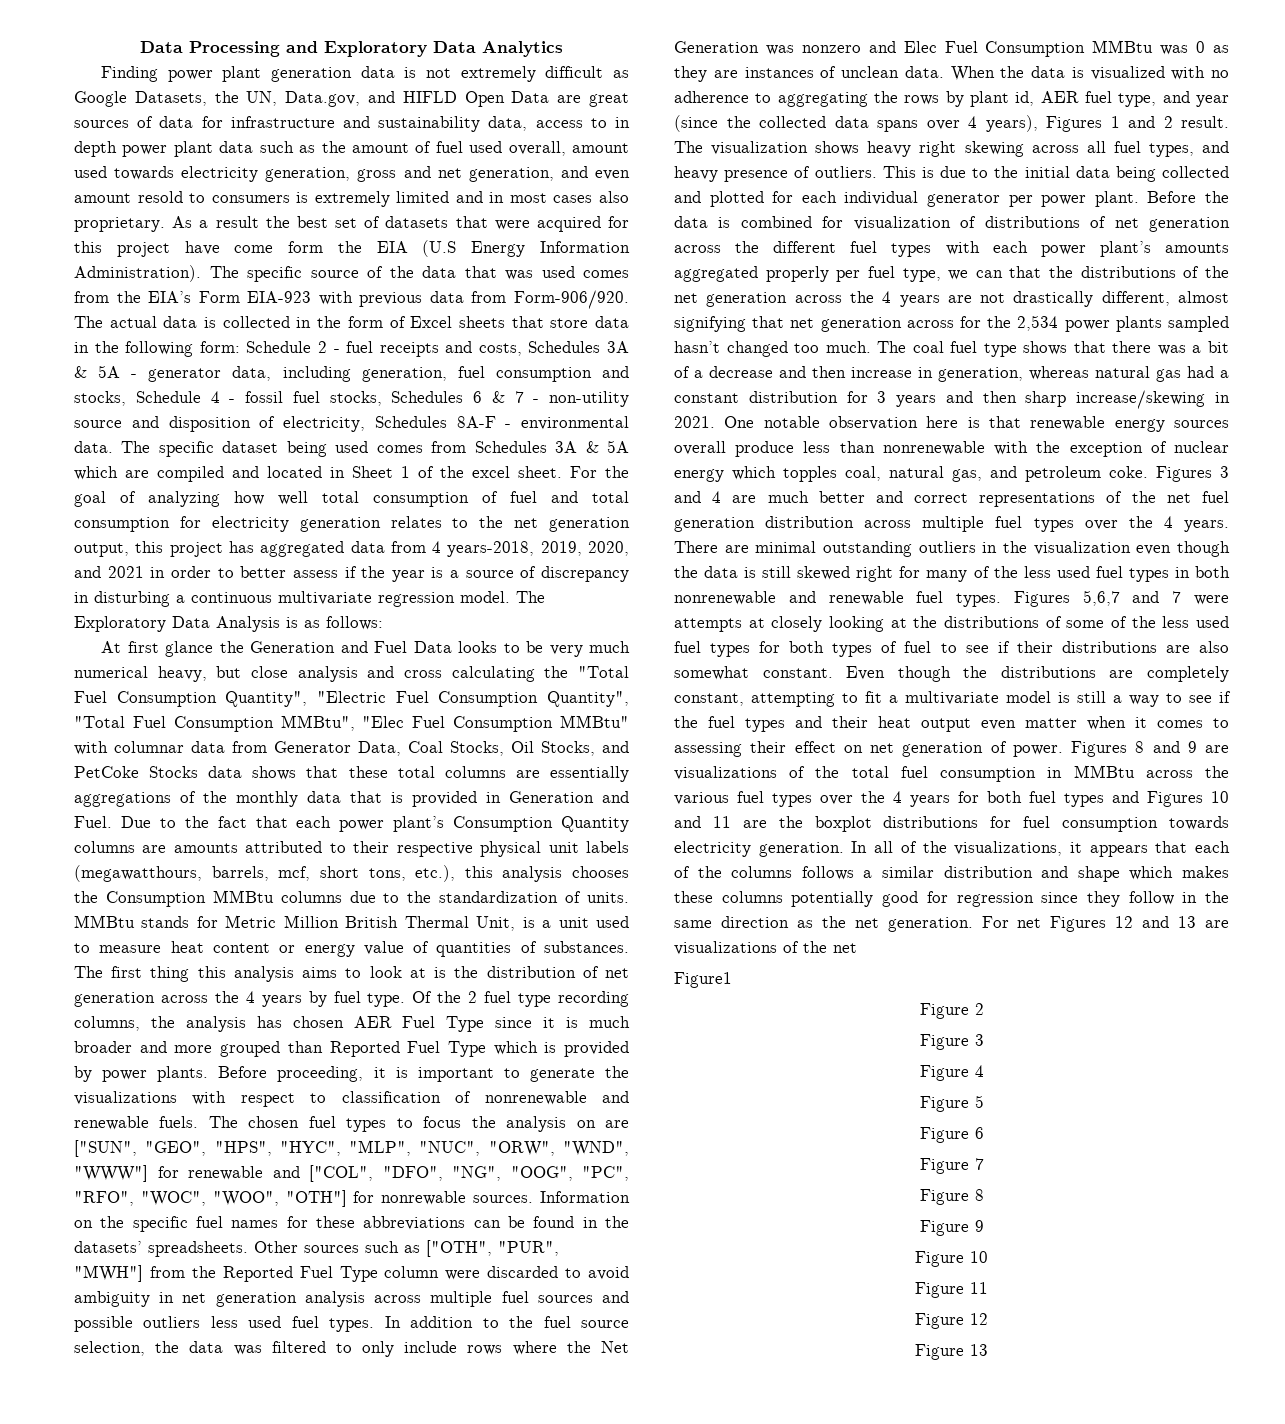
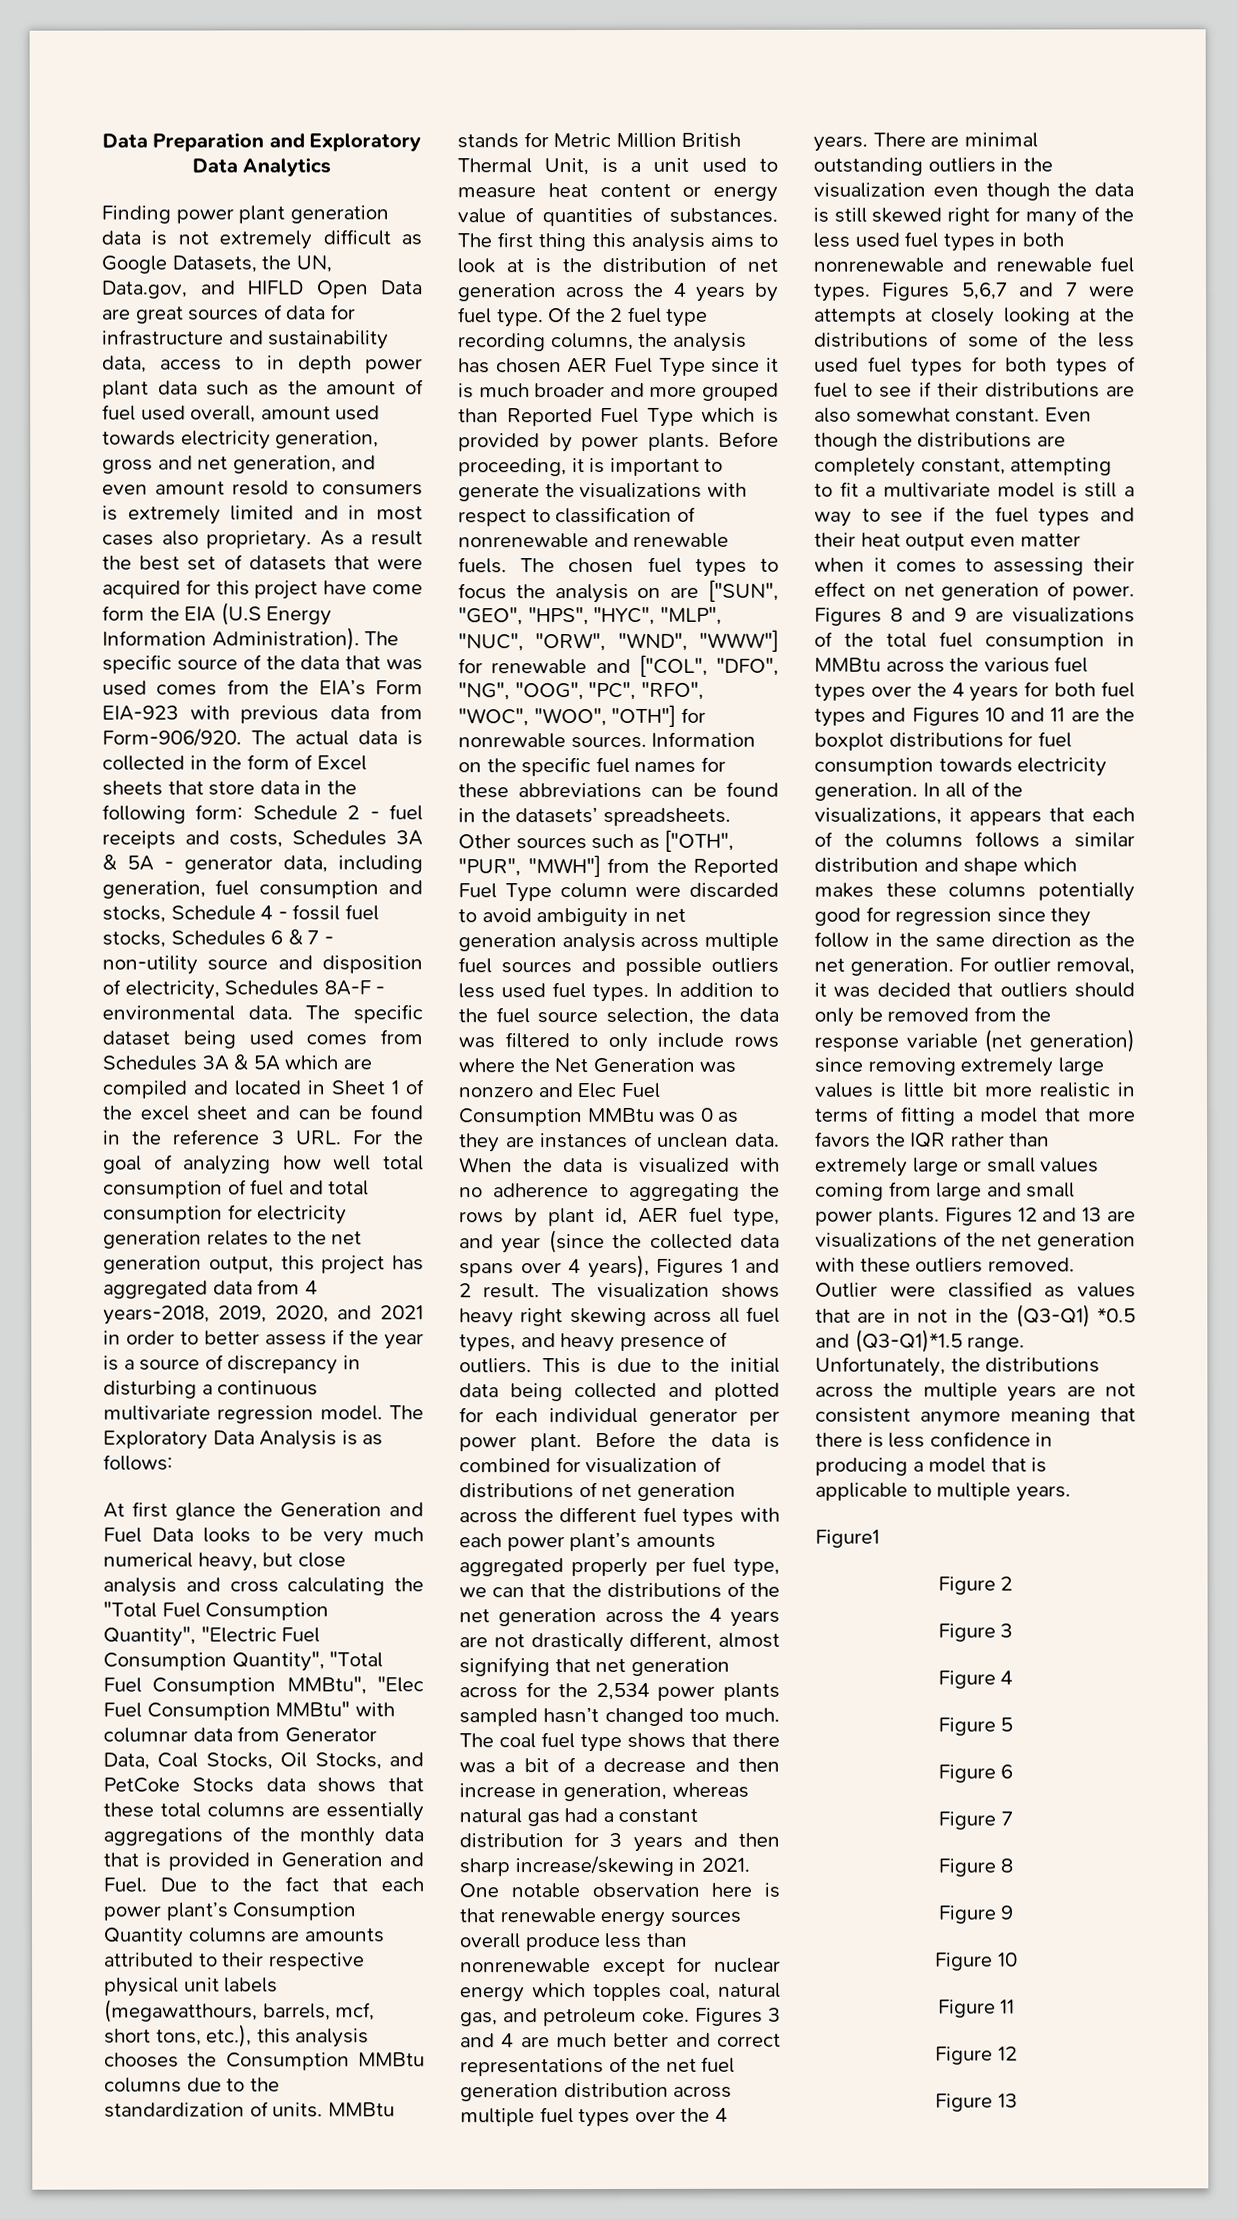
- Data Processing and Exploratory Data Analytics
+ Data Preparation and Exploratory Data Analytics
- The specific dataset being used comes from Schedules 3A & 5A which are compiled and located in Sheet 1 of the excel sheet. For the goal of analyzing how well total consumption of fuel and total consumption for electricity generation relates to the net generation output, this project has aggregated data from 4 years-2018, 2019, 2020, and 2021 in order to better assess if the year is a source of discrepancy in disturbing a continuous multivariate regression model.
+ The specific dataset being used comes from Schedules 3A & 5A which are compiled and located in Sheet 1 of the excel sheet and can be found in the reference 3 URL. For the goal of analyzing how well total consumption of fuel and total consumption for electricity generation relates to the net generation output, this project has aggregated data from 4 years-2018, 2019, 2020, and 2021 in order to better assess if the year is a source of discrepancy in disturbing a continuous multivariate regression model.
- One notable observation here is that renewable energy sources overall produce less than nonrenewable with the exception of nuclear energy which topples coal, natural gas, and petroleum coke.
+ One notable observation here is that renewable energy sources overall produce less than nonrenewable except for nuclear energy which topples coal, natural gas, and petroleum coke.
- For net Figures 12 and 13 are visualizations of the net
+ For outlier removal, it was decided that outliers should only be removed from the response variable (net generation) since removing extremely large values is little bit more realistic in terms of fitting a model that more favors the IQR rather than extremely large or small values coming from large and small power plants. Figures 12 and 13 are visualizations of the net generation with these outliers removed. Outlier were classified as values that are in not in the (Q3-Q1) *0.5 and (Q3-Q1)*1.5 range. Unfortunately, the distributions across the multiple years are not consistent anymore meaning that there is less confidence in producing a model that is applicable to multiple years.

